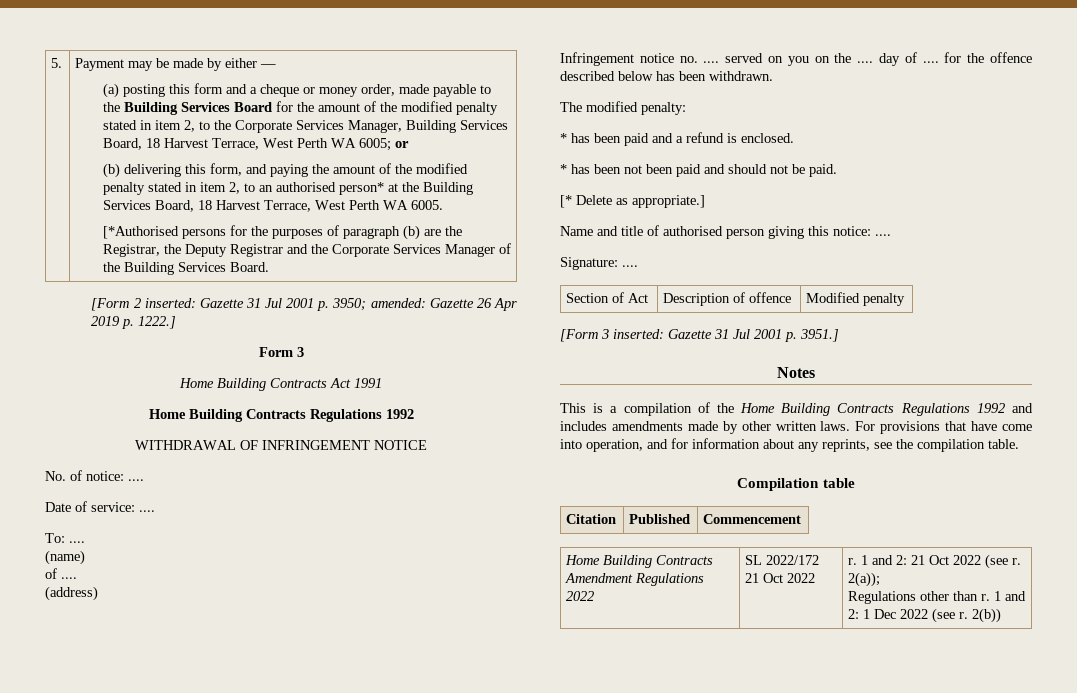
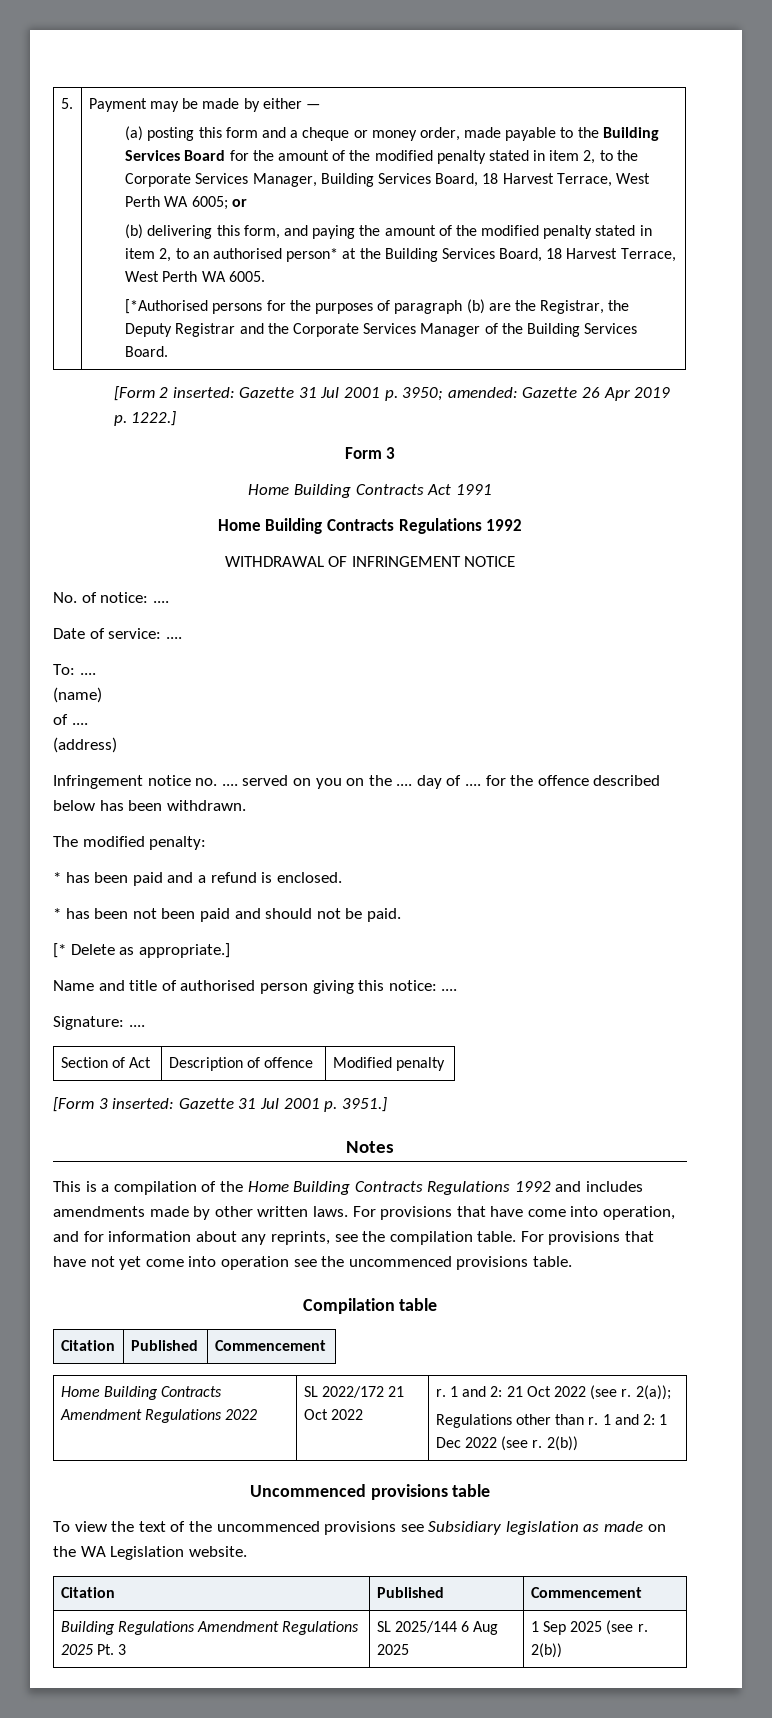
+ For provisions that have not yet come into operation see the uncommenced provisions table.
+ Uncommenced provisions table
+ To view the text of the uncommenced provisions see Subsidiary legislation as made on the WA Legislation website.
+ Citation | Published | Commencement
+ Building Regulations Amendment Regulations 2025 Pt. 3 | SL 2025/144 6 Aug 2025 | 1 Sep 2025 (see r. 2(b))

